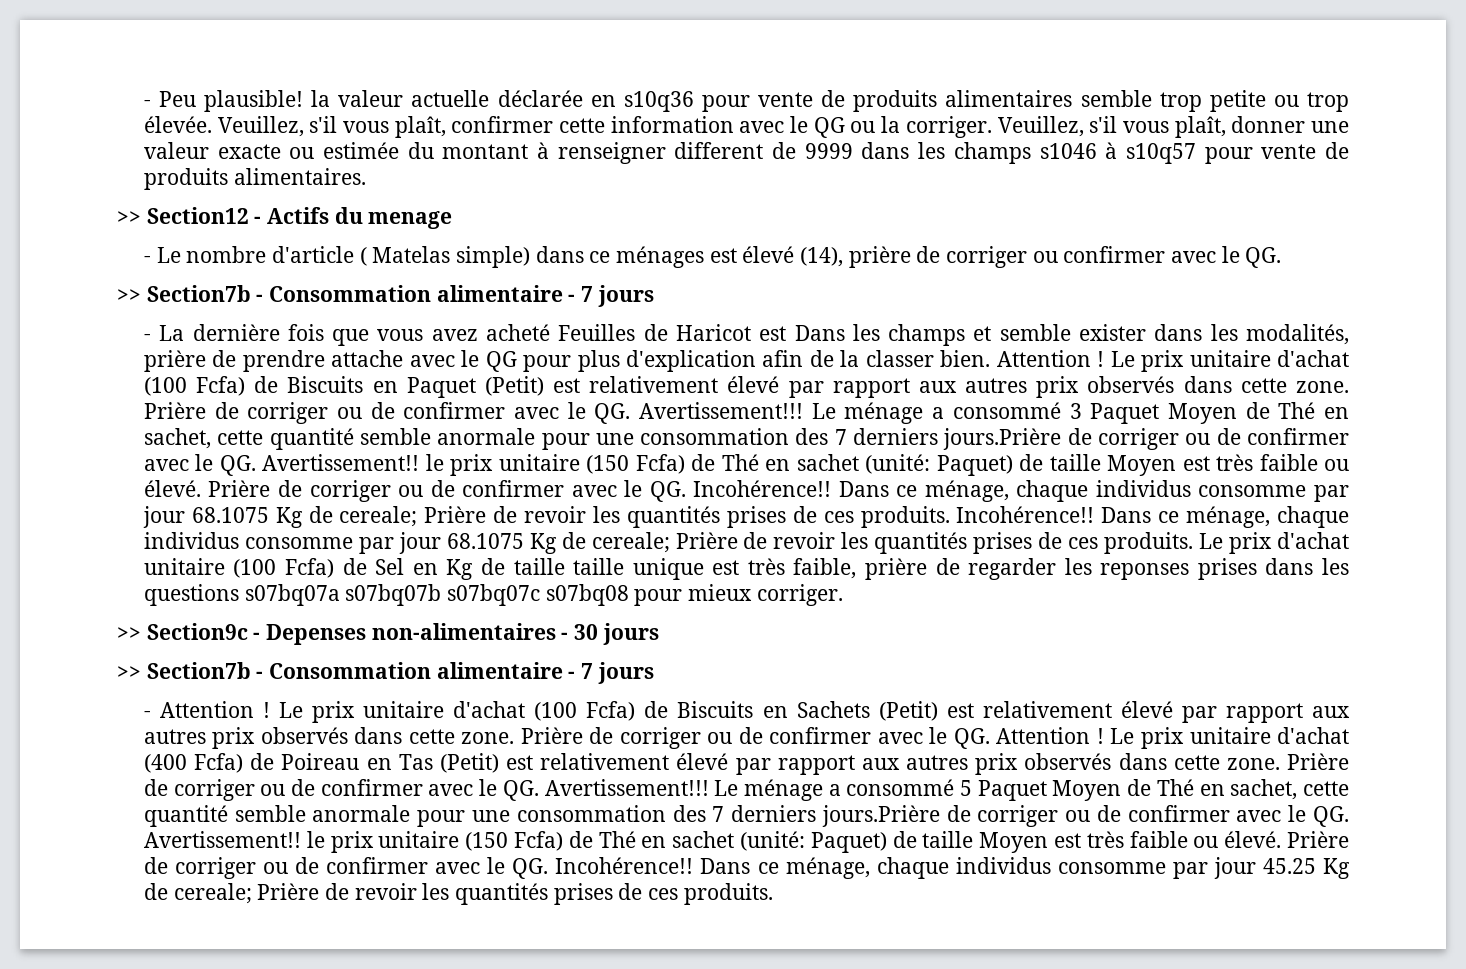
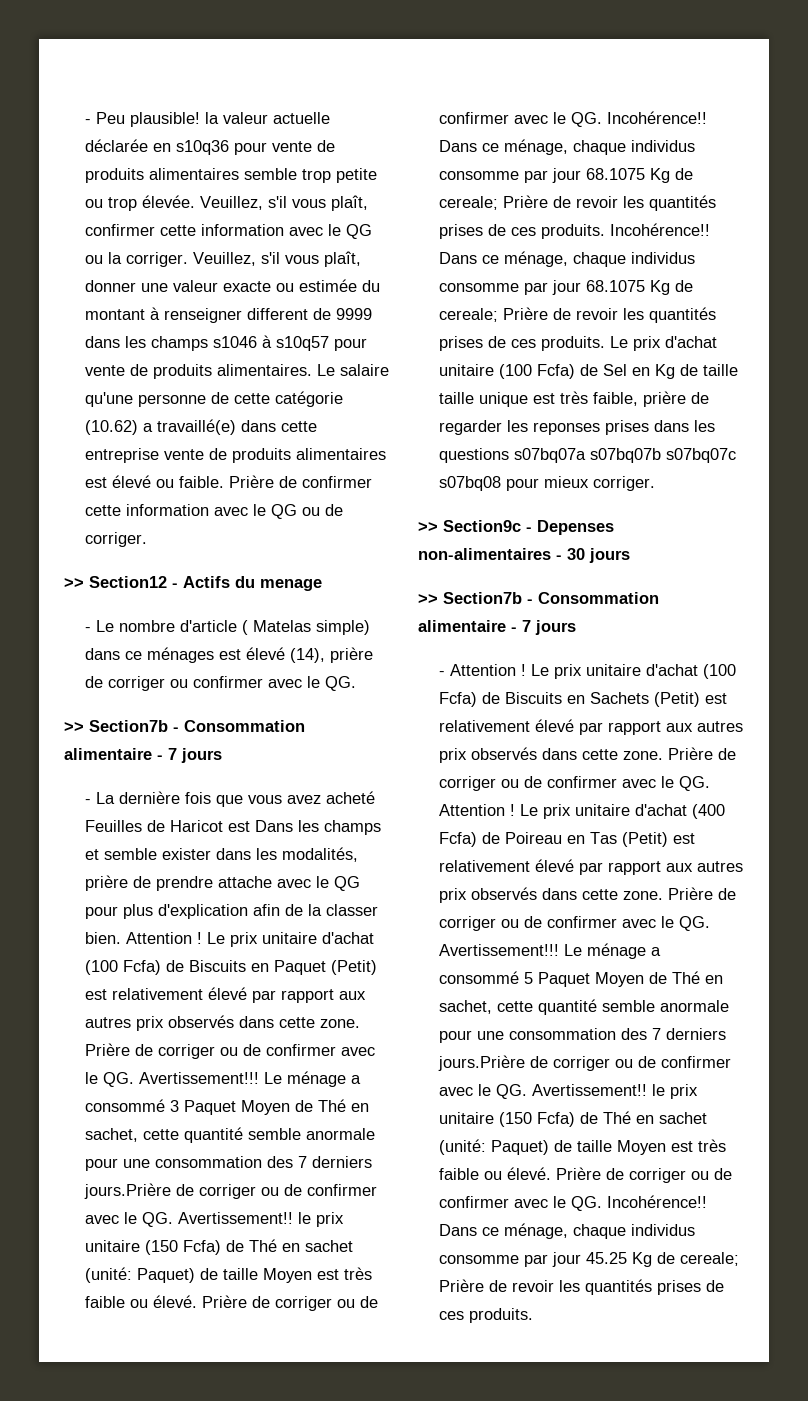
+ Le salaire qu'une personne de cette catégorie (10.62) a travaillé(e) dans cette entreprise vente de produits alimentaires est élevé ou faible. Prière de confirmer cette information avec le QG ou de corriger.

